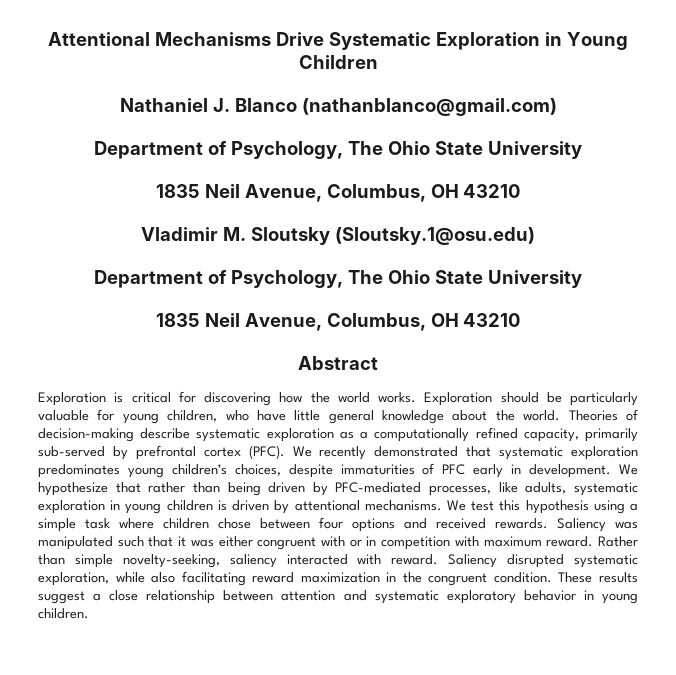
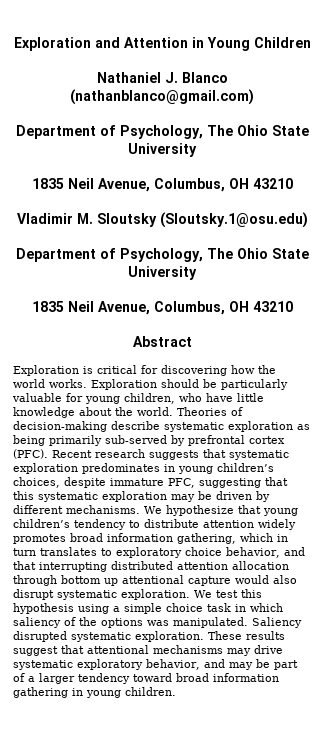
- Attentional Mechanisms Drive Systematic Exploration in Young Children
+ Exploration and Attention in Young Children
- Exploration should be particularly valuable for young children, who have little general knowledge about the world.
+ Exploration should be particularly valuable for young children, who have little knowledge about the world.
- Theories of decision-making describe systematic exploration as a computationally refined capacity, primarily sub-served by prefrontal cortex (PFC).
+ Theories of decision-making describe systematic exploration as being primarily sub-served by prefrontal cortex (PFC).
- We recently demonstrated that systematic exploration predominates young children’s choices, despite immaturities of PFC early in development. We hypothesize that rather than being driven by PFC-mediated processes, like adults, systematic exploration in young children is driven by attentional mechanisms.
+ Recent research suggests that systematic exploration predominates in young children’s choices, despite immature PFC, suggesting that this systematic exploration may be driven by different mechanisms. We hypothesize that young children’s tendency to distribute attention widely promotes broad information gathering, which in turn translates to exploratory choice behavior, and that interrupting distributed attention allocation through bottom up attentional capture would also disrupt systematic exploration.
- We test this hypothesis using a simple task where children chose between four options and received rewards. Saliency was manipulated such that it was either congruent with or in competition with maximum reward. Rather than simple novelty-seeking, saliency interacted with reward. Saliency disrupted systematic exploration, while also facilitating reward maximization in the congruent condition. These results suggest a close relationship between attention and systematic exploratory behavior in young children.
+ We test this hypothesis using a simple choice task in which saliency of the options was manipulated. Saliency disrupted systematic exploration. These results suggest that attentional mechanisms may drive systematic exploratory behavior, and may be part of a larger tendency toward broad information gathering in young children.

